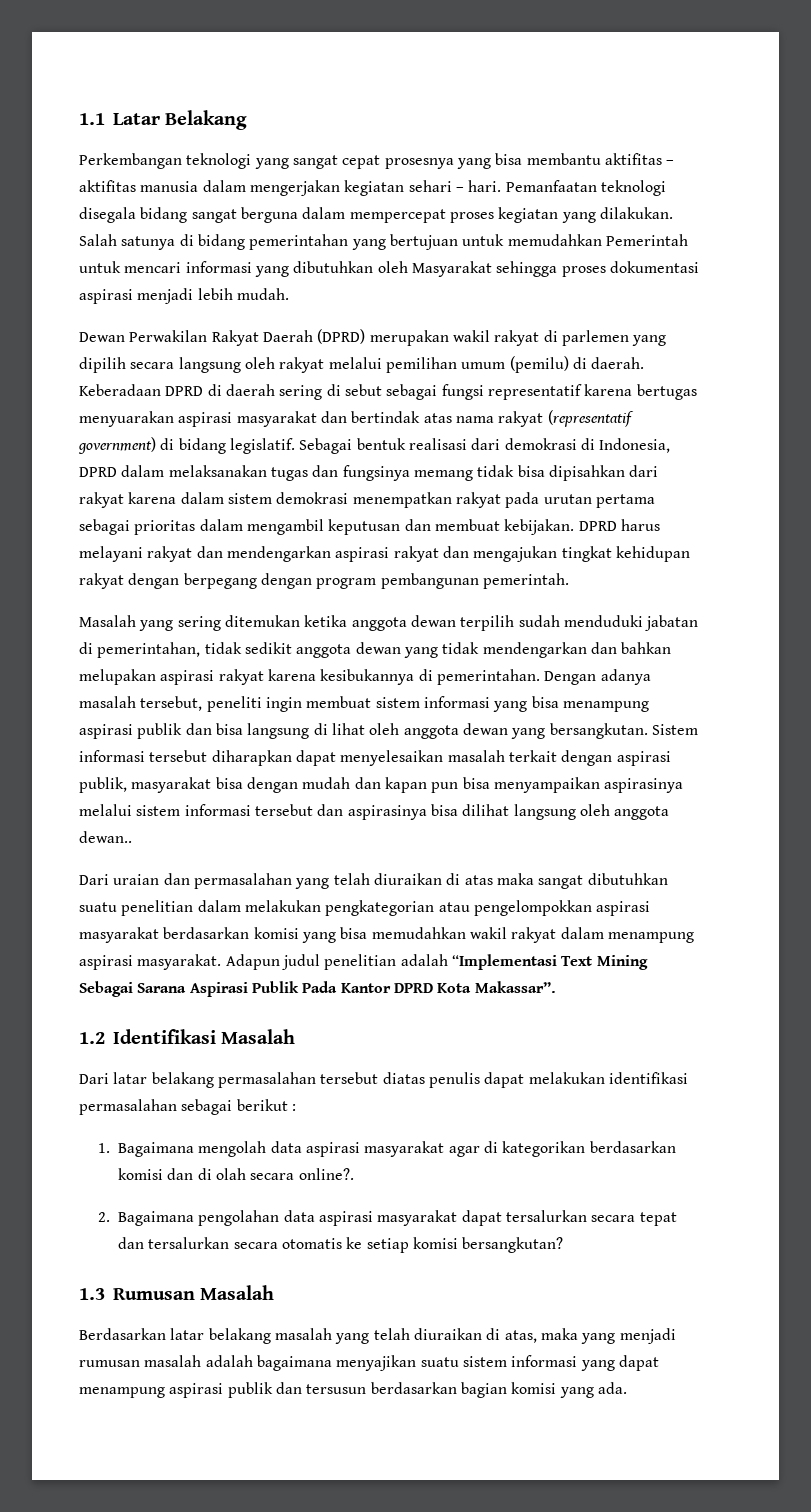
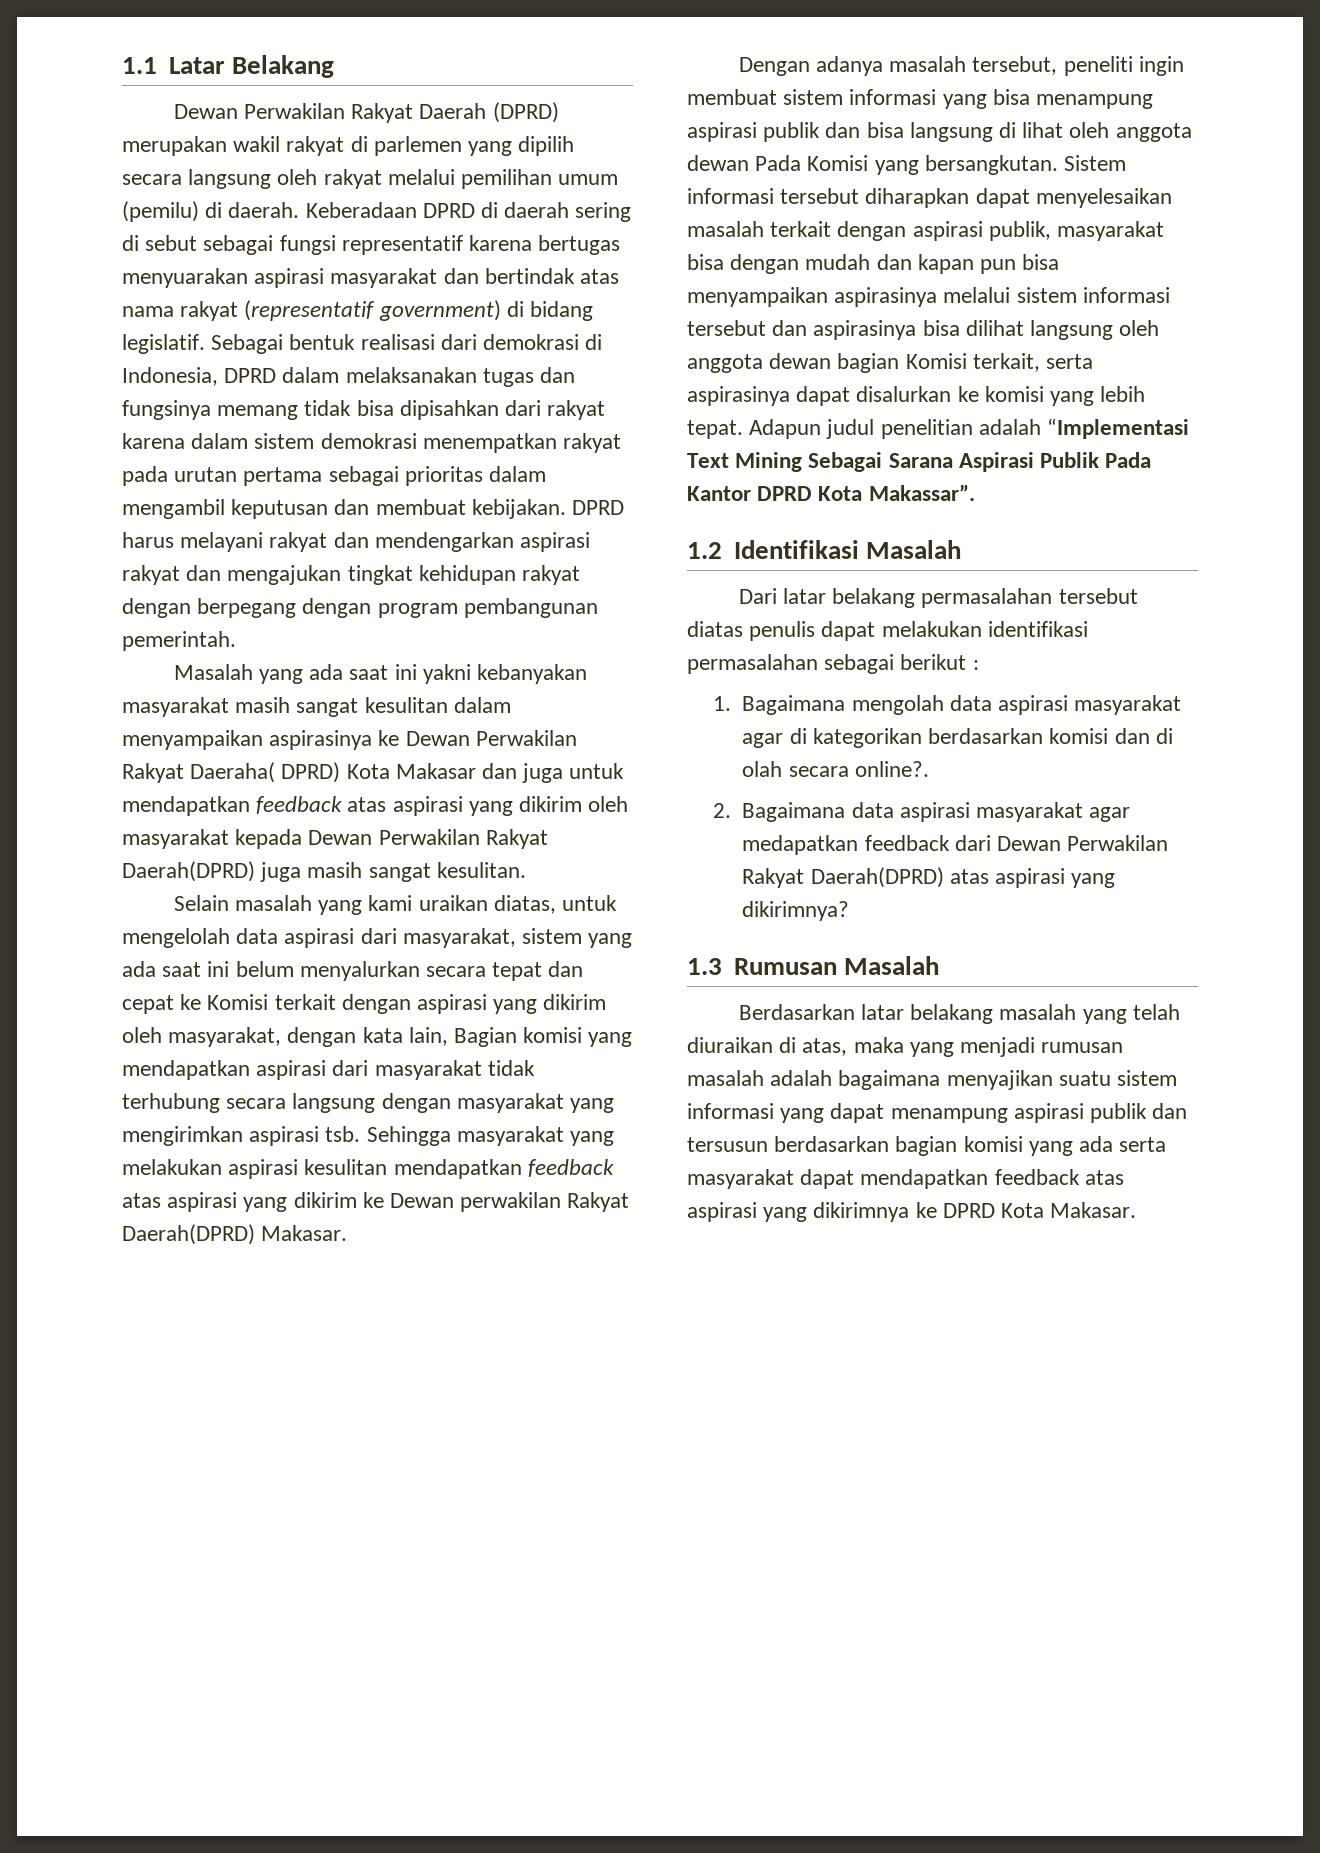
- Perkembangan teknologi yang sangat cepat prosesnya yang bisa membantu aktifitas – aktifitas manusia dalam mengerjakan kegiatan sehari – hari. Pemanfaatan teknologi disegala bidang sangat berguna dalam mempercepat proses kegiatan yang dilakukan. Salah satunya di bidang pemerintahan yang bertujuan untuk memudahkan Pemerintah untuk mencari informasi yang dibutuhkan oleh Masyarakat sehingga proses dokumentasi aspirasi menjadi lebih mudah.
- Masalah yang sering ditemukan ketika anggota dewan terpilih sudah menduduki jabatan di pemerintahan, tidak sedikit anggota dewan yang tidak mendengarkan dan bahkan melupakan aspirasi rakyat karena kesibukannya di pemerintahan. Dengan adanya masalah tersebut, peneliti ingin membuat sistem informasi yang bisa menampung aspirasi publik dan bisa langsung di lihat oleh anggota dewan yang bersangkutan.
+ Masalah yang ada saat ini yakni kebanyakan masyarakat masih sangat kesulitan dalam menyampaikan aspirasinya ke Dewan Perwakilan Rakyat Daeraha( DPRD) Kota Makasar dan juga untuk mendapatkan feedback atas aspirasi yang dikirim oleh masyarakat kepada Dewan Perwakilan Rakyat Daerah(DPRD) juga masih sangat kesulitan.
+ Selain masalah yang kami uraikan diatas, untuk mengelolah data aspirasi dari masyarakat, sistem yang ada saat ini belum menyalurkan secara tepat dan cepat ke Komisi terkait dengan aspirasi yang dikirim oleh masyarakat, dengan kata lain, Bagian komisi yang mendapatkan aspirasi dari masyarakat tidak terhubung secara langsung dengan masyarakat yang mengirimkan aspirasi tsb. Sehingga masyarakat yang melakukan aspirasi kesulitan mendapatkan feedback atas aspirasi yang dikirim ke Dewan perwakilan Rakyat Daerah(DPRD) Makasar.
+ Dengan adanya masalah tersebut, peneliti ingin membuat sistem informasi yang bisa menampung aspirasi publik dan bisa langsung di lihat oleh anggota dewan Pada Komisi yang bersangkutan.
- Sistem informasi tersebut diharapkan dapat menyelesaikan masalah terkait dengan aspirasi publik, masyarakat bisa dengan mudah dan kapan pun bisa menyampaikan aspirasinya melalui sistem informasi tersebut dan aspirasinya bisa dilihat langsung oleh anggota dewan..
- Dari uraian dan permasalahan yang telah diuraikan di atas maka sangat dibutuhkan suatu penelitian dalam melakukan pengkategorian atau pengelompokkan aspirasi masyarakat berdasarkan komisi yang bisa memudahkan wakil rakyat dalam menampung aspirasi masyarakat.
+ Sistem informasi tersebut diharapkan dapat menyelesaikan masalah terkait dengan aspirasi publik, masyarakat bisa dengan mudah dan kapan pun bisa menyampaikan aspirasinya melalui sistem informasi tersebut dan aspirasinya bisa dilihat langsung oleh anggota dewan bagian Komisi terkait, serta aspirasinya dapat disalurkan ke komisi yang lebih tepat.
- 2. Bagaimana pengolahan data aspirasi masyarakat dapat tersalurkan secara tepat dan tersalurkan secara otomatis ke setiap komisi bersangkutan?
+ 2. Bagaimana data aspirasi masyarakat agar medapatkan feedback dari Dewan Perwakilan Rakyat Daerah(DPRD) atas aspirasi yang dikirimnya?
- Berdasarkan latar belakang masalah yang telah diuraikan di atas, maka yang menjadi rumusan masalah adalah bagaimana menyajikan suatu sistem informasi yang dapat menampung aspirasi publik dan tersusun berdasarkan bagian komisi yang ada.
+ Berdasarkan latar belakang masalah yang telah diuraikan di atas, maka yang menjadi rumusan masalah adalah bagaimana menyajikan suatu sistem informasi yang dapat menampung aspirasi publik dan tersusun berdasarkan bagian komisi yang ada serta masyarakat dapat mendapatkan feedback atas aspirasi yang dikirimnya ke DPRD Kota Makasar.

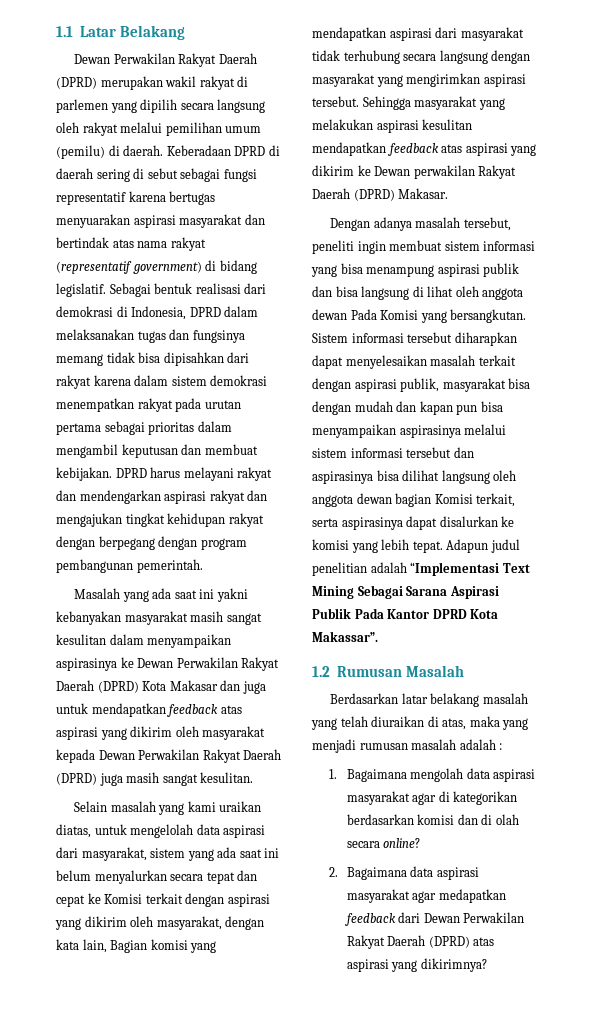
- Masalah yang ada saat ini yakni kebanyakan masyarakat masih sangat kesulitan dalam menyampaikan aspirasinya ke Dewan Perwakilan Rakyat Daeraha( DPRD) Kota Makasar dan juga untuk mendapatkan feedback atas aspirasi yang dikirim oleh masyarakat kepada Dewan Perwakilan Rakyat Daerah(DPRD) juga masih sangat kesulitan.
+ Masalah yang ada saat ini yakni kebanyakan masyarakat masih sangat kesulitan dalam menyampaikan aspirasinya ke Dewan Perwakilan Rakyat Daerah (DPRD) Kota Makasar dan juga untuk mendapatkan feedback atas aspirasi yang dikirim oleh masyarakat kepada Dewan Perwakilan Rakyat Daerah (DPRD) juga masih sangat kesulitan.
- Selain masalah yang kami uraikan diatas, untuk mengelolah data aspirasi dari masyarakat, sistem yang ada saat ini belum menyalurkan secara tepat dan cepat ke Komisi terkait dengan aspirasi yang dikirim oleh masyarakat, dengan kata lain, Bagian komisi yang mendapatkan aspirasi dari masyarakat tidak terhubung secara langsung dengan masyarakat yang mengirimkan aspirasi tsb.
+ Selain masalah yang kami uraikan diatas, untuk mengelolah data aspirasi dari masyarakat, sistem yang ada saat ini belum menyalurkan secara tepat dan cepat ke Komisi terkait dengan aspirasi yang dikirim oleh masyarakat, dengan kata lain, Bagian komisi yang mendapatkan aspirasi dari masyarakat tidak terhubung secara langsung dengan masyarakat yang mengirimkan aspirasi tersebut.
- Sehingga masyarakat yang melakukan aspirasi kesulitan mendapatkan feedback atas aspirasi yang dikirim ke Dewan perwakilan Rakyat Daerah(DPRD) Makasar.
+ Sehingga masyarakat yang melakukan aspirasi kesulitan mendapatkan feedback atas aspirasi yang dikirim ke Dewan perwakilan Rakyat Daerah (DPRD) Makasar.
- 1.2 Identifikasi Masalah
- Dari latar belakang permasalahan tersebut diatas penulis dapat melakukan identifikasi permasalahan sebagai berikut :
- 1. Bagaimana mengolah data aspirasi masyarakat agar di kategorikan berdasarkan komisi dan di olah secara online?.
- 2. Bagaimana data aspirasi masyarakat agar medapatkan feedback dari Dewan Perwakilan Rakyat Daerah(DPRD) atas aspirasi yang dikirimnya?
- 1.3 Rumusan Masalah
+ 1.2 Rumusan Masalah
- Berdasarkan latar belakang masalah yang telah diuraikan di atas, maka yang menjadi rumusan masalah adalah bagaimana menyajikan suatu sistem informasi yang dapat menampung aspirasi publik dan tersusun berdasarkan bagian komisi yang ada serta masyarakat dapat mendapatkan feedback atas aspirasi yang dikirimnya ke DPRD Kota Makasar.
+ Berdasarkan latar belakang masalah yang telah diuraikan di atas, maka yang menjadi rumusan masalah adalah :
+ 1. Bagaimana mengolah data aspirasi masyarakat agar di kategorikan berdasarkan komisi dan di olah secara online?
+ 2. Bagaimana data aspirasi masyarakat agar medapatkan feedback dari Dewan Perwakilan Rakyat Daerah (DPRD) atas aspirasi yang dikirimnya?

